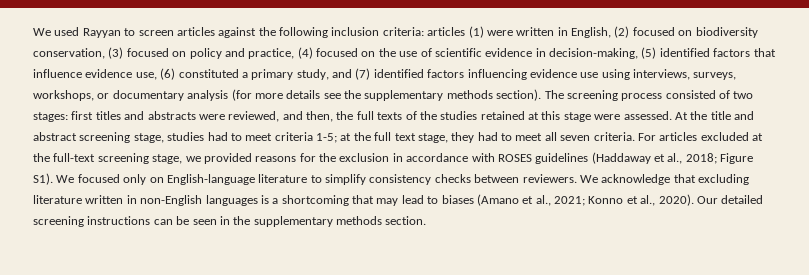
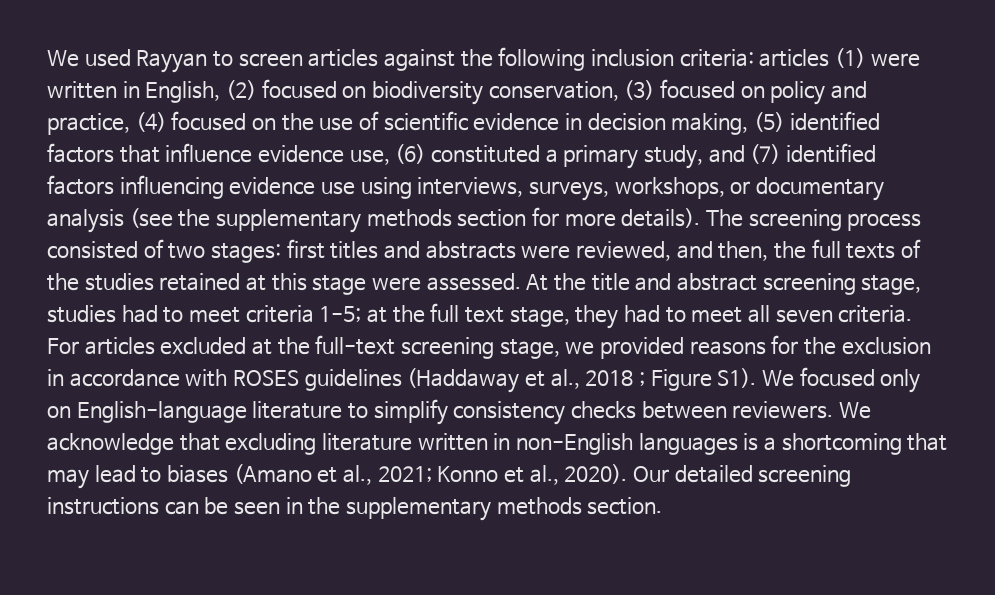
- articles (1) were written in English, (2) focused on biodiversity conservation, (3) focused on policy and practice, (4) focused on the use of scientific evidence in decision-making, (5) identified factors that influence evidence use, (6) constituted a primary study, and (7) identified factors influencing evidence use using interviews, surveys, workshops, or documentary analysis (for more details see the supplementary methods section).
+ articles (1) were written in English, (2) focused on biodiversity conservation, (3) focused on policy and practice, (4) focused on the use of scientific evidence in decision making, (5) identified factors that influence evidence use, (6) constituted a primary study, and (7) identified factors influencing evidence use using interviews, surveys, workshops, or documentary analysis (see the supplementary methods section for more details).
- For articles excluded at the full-text screening stage, we provided reasons for the exclusion in accordance with ROSES guidelines (Haddaway et al., 2018; Figure S1). We focused only on English-language literature to simplify consistency checks between reviewers.
+ For articles excluded at the full-text screening stage, we provided reasons for the exclusion in accordance with ROSES guidelines (Haddaway et al., 2018 ; Figure S1). We focused only on English-language literature to simplify consistency checks between reviewers.

